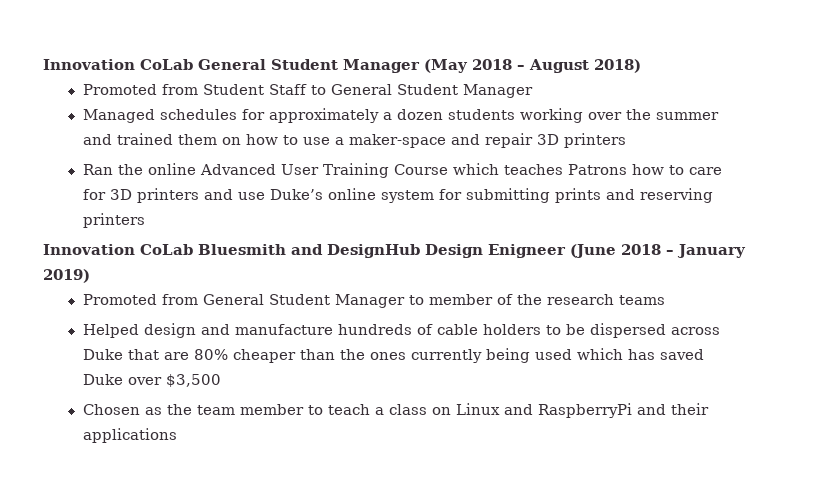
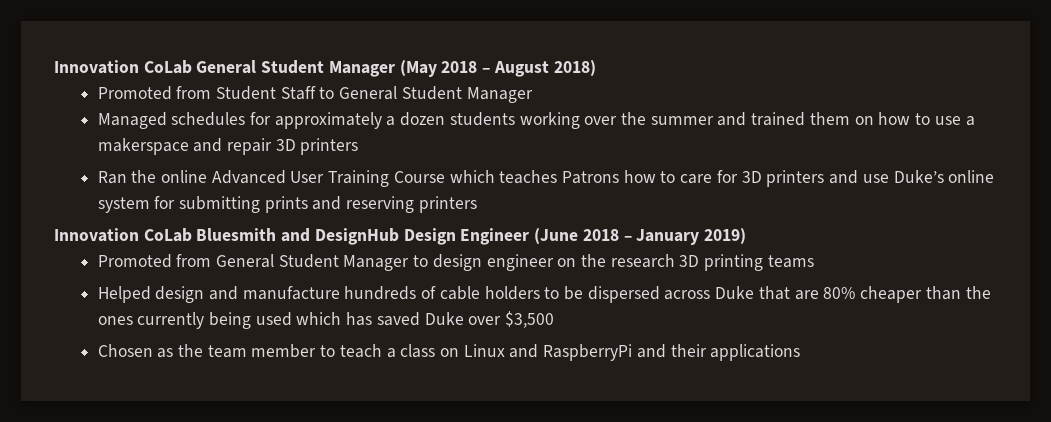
- Managed schedules for approximately a dozen students working over the summer and trained them on how to use a maker-space and repair 3D printers
+ Managed schedules for approximately a dozen students working over the summer and trained them on how to use a makerspace and repair 3D printers
- Innovation CoLab Bluesmith and DesignHub Design Enigneer (June 2018 – January 2019)
+ Innovation CoLab Bluesmith and DesignHub Design Engineer (June 2018 – January 2019)
- Promoted from General Student Manager to member of the research teams
+ Promoted from General Student Manager to design engineer on the research 3D printing teams

